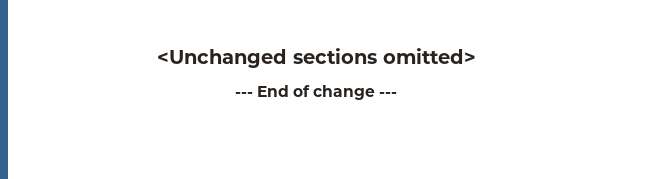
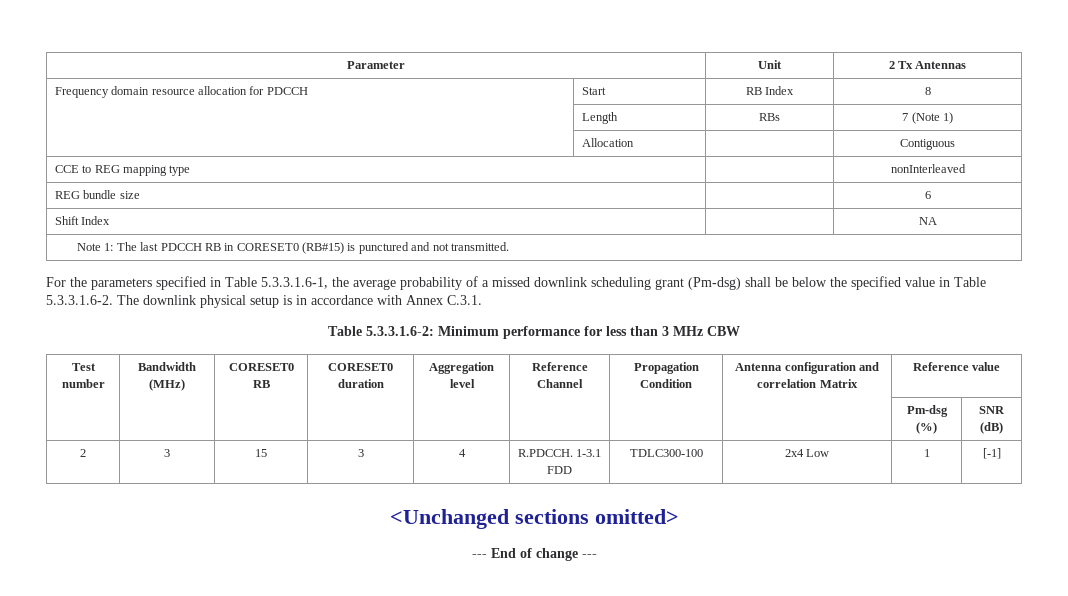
+ Parameter | Unit | 2 Tx Antennas
+ Frequency domain resource allocation for PDCCH | Start | RB Index | 8
+ | Length | RBs | 7 (Note 1)
+ | Allocation | | Contiguous
+ CCE to REG mapping type | | nonInterleaved
+ REG bundle size | | 6
+ Shift Index | | NA
+ Note 1: The last PDCCH RB in CORESET0 (RB#15) is punctured and not transmitted.
+ For the parameters specified in Table 5.3.3.1.6-1, the average probability of a missed downlink scheduling grant (Pm-dsg) shall be below the specified value in Table 5.3.3.1.6-2. The downlink physical setup is in accordance with Annex C.3.1.
+ Table 5.3.3.1.6-2: Minimum performance for less than 3 MHz CBW
+ Test number | Bandwidth (MHz) | CORESET0 RB | CORESET0 duration | Aggregation level | Reference Channel | Propagation Condition | Antenna configuration and correlation Matrix | Reference value
+ | | | | | | | | Pm-dsg (%) | SNR (dB)
+ 2 | 3 | 15 | 3 | 4 | R.PDCCH. 1-3.1 FDD | TDLC300-100 | 2x4 Low | 1 | [-1]

